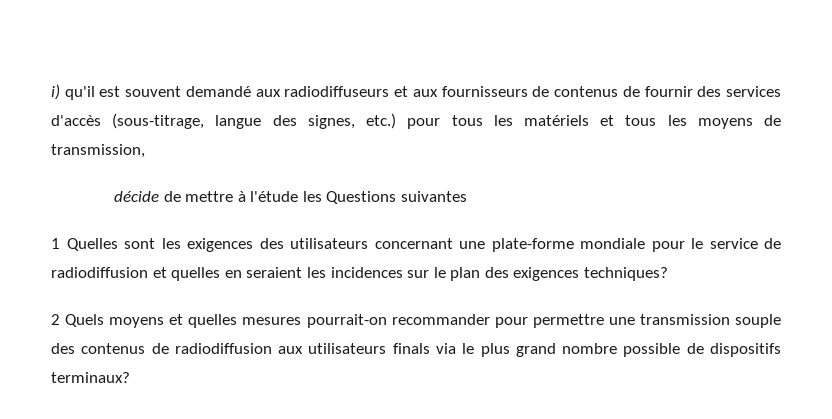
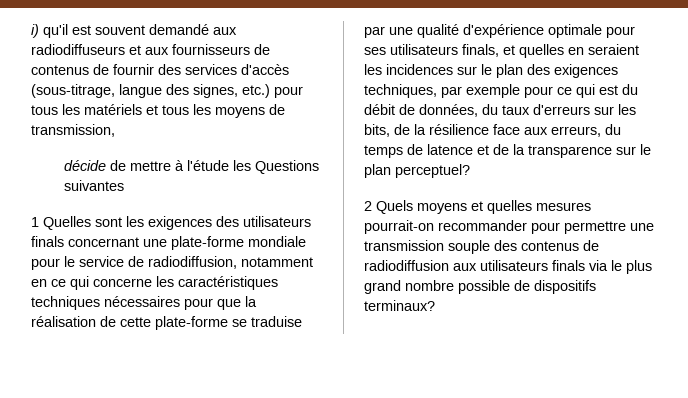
- 1 Quelles sont les exigences des utilisateurs concernant une plate-forme mondiale pour le service de radiodiffusion et quelles en seraient les incidences sur le plan des exigences techniques?
+ 1 Quelles sont les exigences des utilisateurs finals concernant une plate-forme mondiale pour le service de radiodiffusion, notamment en ce qui concerne les caractéristiques techniques nécessaires pour que la réalisation de cette plate-forme se traduise par une qualité d'expérience optimale pour ses utilisateurs finals, et quelles en seraient les incidences sur le plan des exigences techniques, par exemple pour ce qui est du débit de données, du taux d'erreurs sur les bits, de la résilience face aux erreurs, du temps de latence et de la transparence sur le plan perceptuel?

